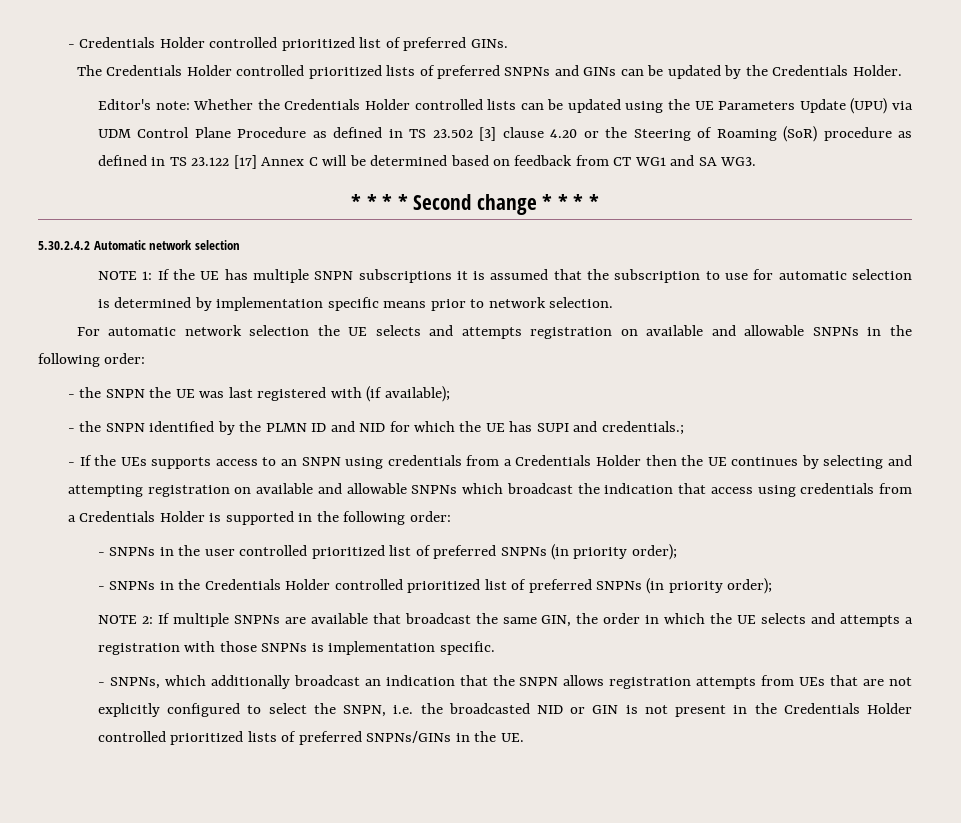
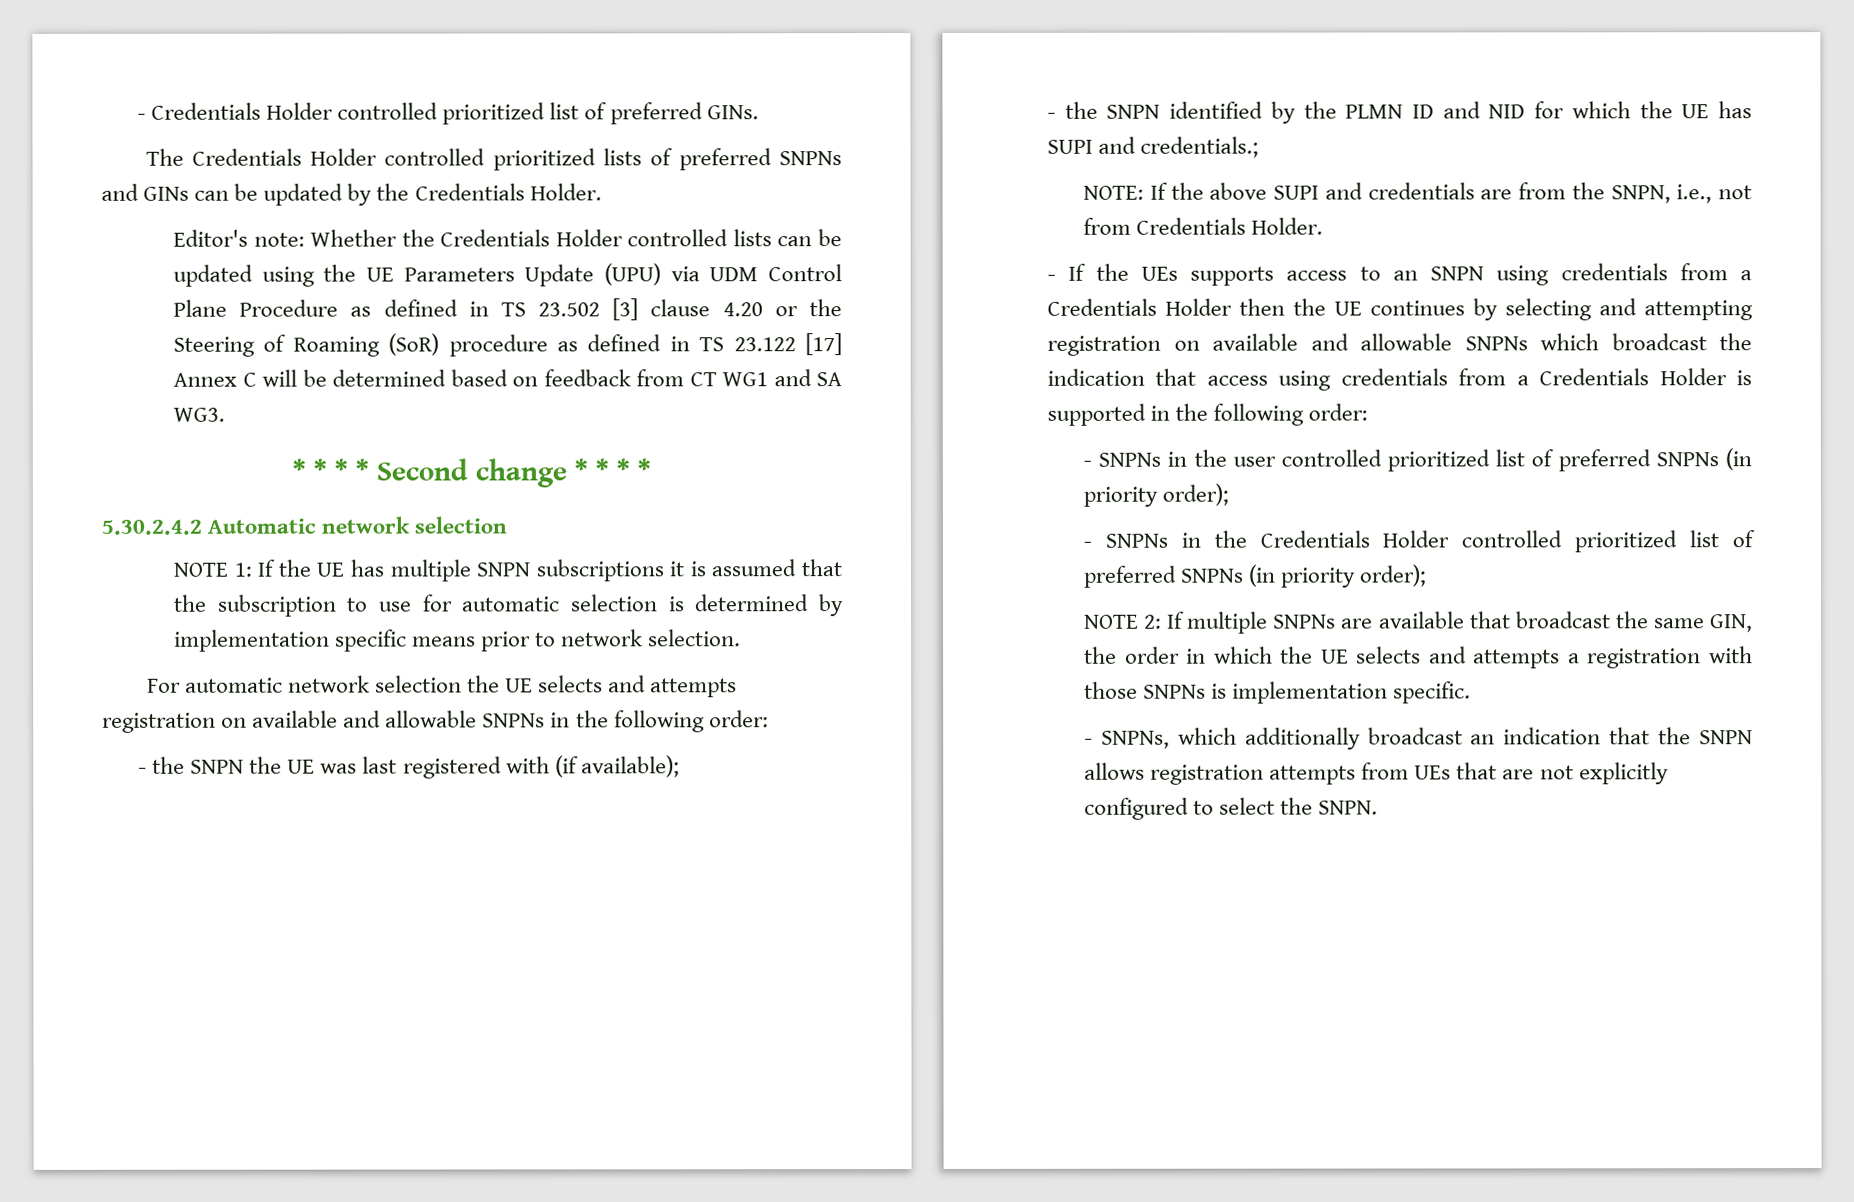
+ NOTE: If the above SUPI and credentials are from the SNPN, i.e., not from Credentials Holder.
- - SNPNs, which additionally broadcast an indication that the SNPN allows registration attempts from UEs that are not explicitly configured to select the SNPN, i.e. the broadcasted NID or GIN is not present in the Credentials Holder controlled prioritized lists of preferred SNPNs/GINs in the UE.
+ - SNPNs, which additionally broadcast an indication that the SNPN allows registration attempts from UEs that are not explicitly configured to select the SNPN.

